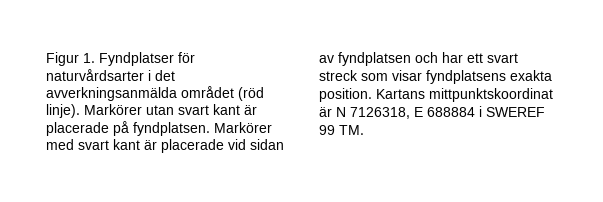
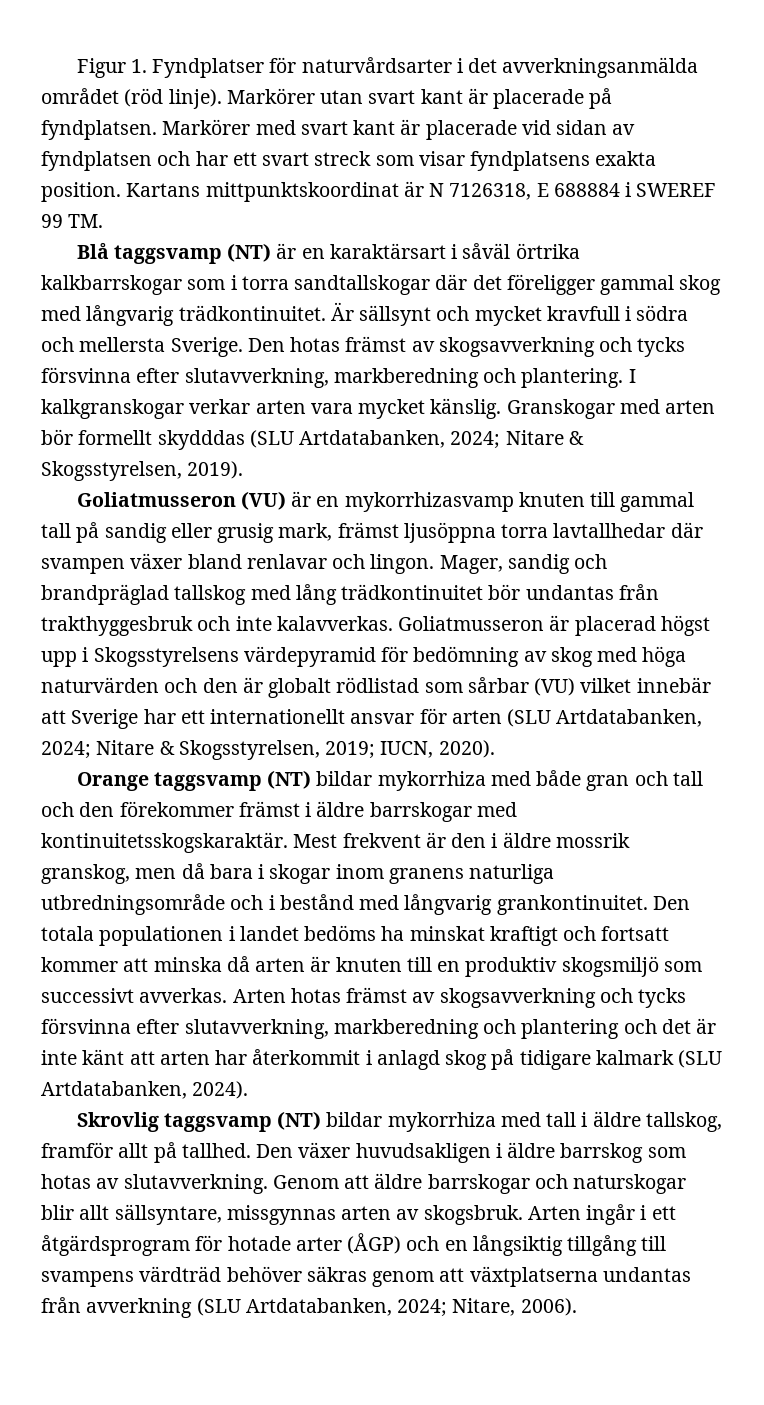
+ Blå taggsvamp (NT) är en karaktärsart i såväl örtrika kalkbarrskogar som i torra sandtallskogar där det föreligger gammal skog med långvarig trädkontinuitet. Är sällsynt och mycket kravfull i södra och mellersta Sverige. Den hotas främst av skogsavverkning och tycks försvinna efter slutavverkning, markberedning och plantering. I kalkgranskogar verkar arten vara mycket känslig. Granskogar med arten bör formellt skydddas (SLU Artdatabanken, 2024; Nitare & Skogsstyrelsen, 2019).
+ Goliatmusseron (VU) är en mykorrhizasvamp knuten till gammal tall på sandig eller grusig mark, främst ljusöppna torra lavtallhedar där svampen växer bland renlavar och lingon. Mager, sandig och brandpräglad tallskog med lång trädkontinuitet bör undantas från trakthyggesbruk och inte kalavverkas. Goliatmusseron är placerad högst upp i Skogsstyrelsens värdepyramid för bedömning av skog med höga naturvärden och den är globalt rödlistad som sårbar (VU) vilket innebär att Sverige har ett internationellt ansvar för arten (SLU Artdatabanken, 2024; Nitare & Skogsstyrelsen, 2019; IUCN, 2020).
+ Orange taggsvamp (NT) bildar mykorrhiza med både gran och tall och den förekommer främst i äldre barrskogar med kontinuitetsskogskaraktär. Mest frekvent är den i äldre mossrik granskog, men då bara i skogar inom granens naturliga utbredningsområde och i bestånd med långvarig grankontinuitet. Den totala populationen i landet bedöms ha minskat kraftigt och fortsatt kommer att minska då arten är knuten till en produktiv skogsmiljö som successivt avverkas. Arten hotas främst av skogsavverkning och tycks försvinna efter slutavverkning, markberedning och plantering och det är inte känt att arten har återkommit i anlagd skog på tidigare kalmark (SLU Artdatabanken, 2024).
+ Skrovlig taggsvamp (NT) bildar mykorrhiza med tall i äldre tallskog, framför allt på tallhed. Den växer huvudsakligen i äldre barrskog som hotas av slutavverkning. Genom att äldre barrskogar och naturskogar blir allt sällsyntare, missgynnas arten av skogsbruk. Arten ingår i ett åtgärdsprogram för hotade arter (ÅGP) och en långsiktig tillgång till svampens värdträd behöver säkras genom att växtplatserna undantas från avverkning (SLU Artdatabanken, 2024; Nitare, 2006).

